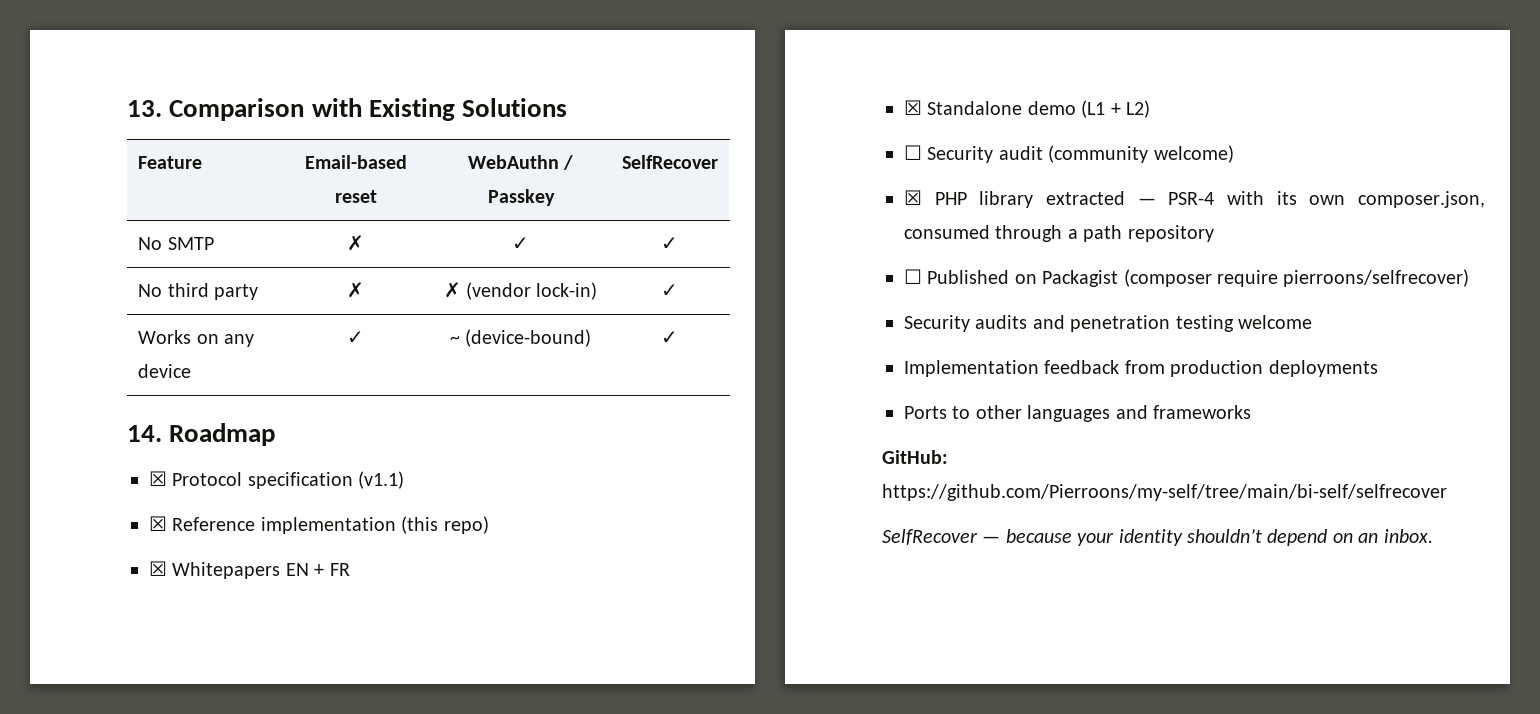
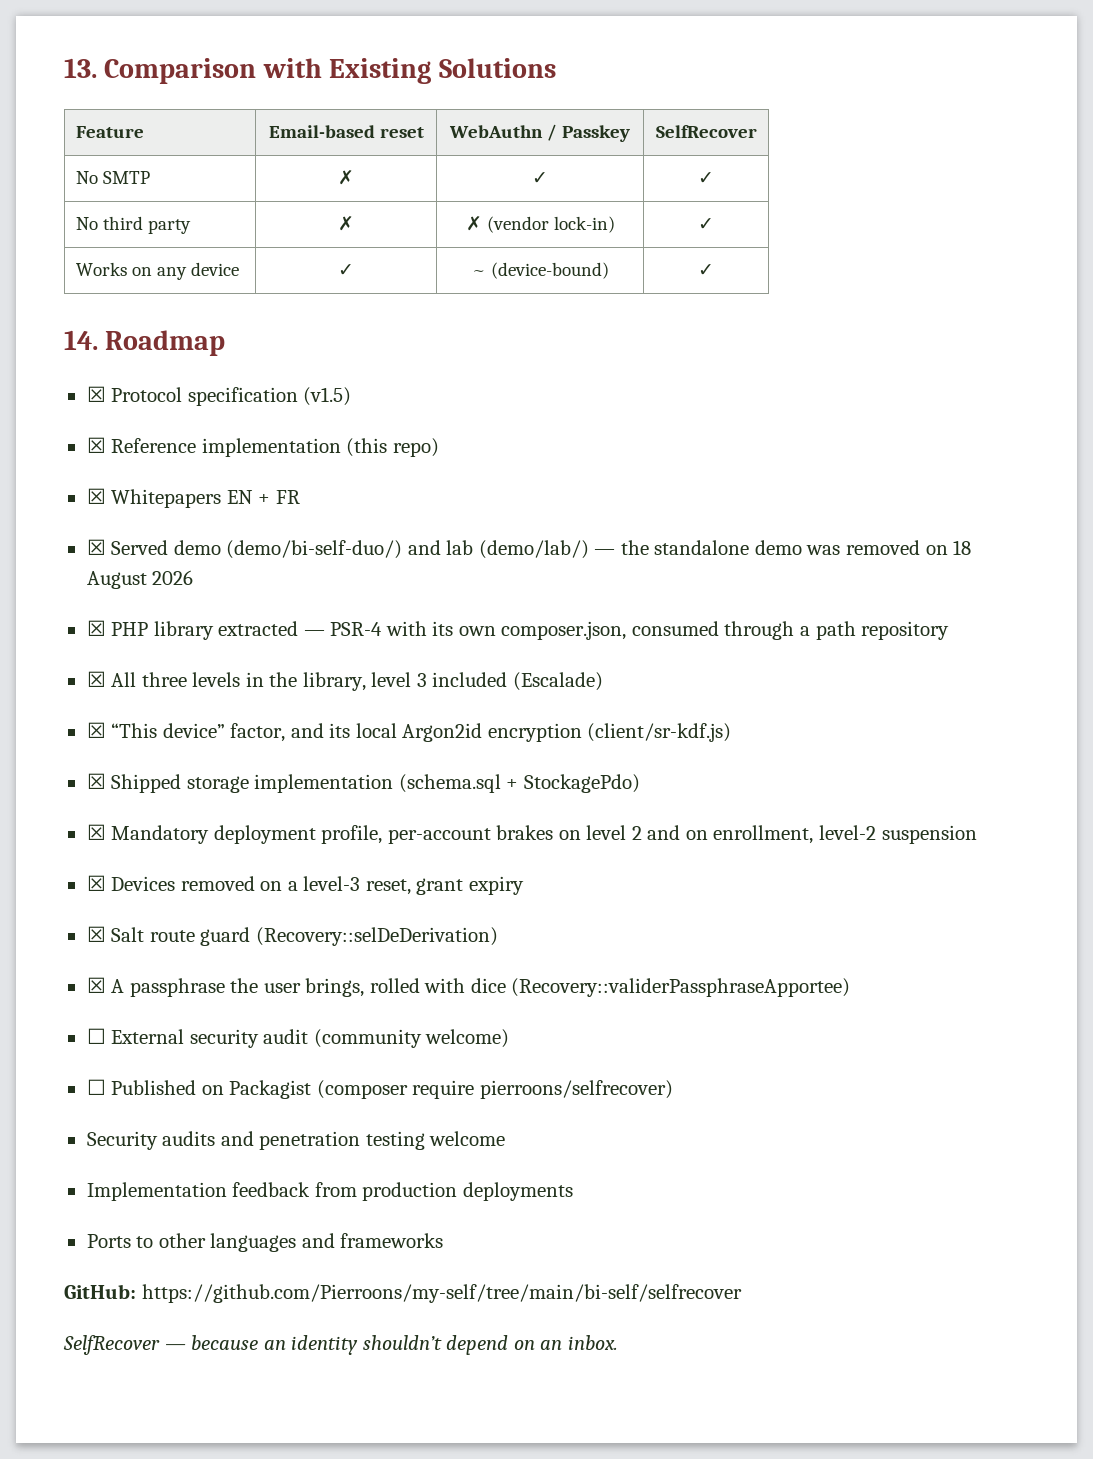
- ☒ Protocol specification (v1.1)
+ ☒ Protocol specification (v1.5)
- ☒ Standalone demo (L1 + L2)
- ☐ Security audit (community welcome)
+ ☒ Served demo (demo/bi-self-duo/) and lab (demo/lab/) — the standalone demo was removed on 18 August 2026
+ ☒ All three levels in the library, level 3 included (Escalade)
+ ☒ “This device” factor, and its local Argon2id encryption (client/sr-kdf.js)
+ ☒ Shipped storage implementation (schema.sql + StockagePdo)
+ ☒ Mandatory deployment profile, per-account brakes on level 2 and on enrollment, level-2 suspension
+ ☒ Devices removed on a level-3 reset, grant expiry
+ ☒ Salt route guard (Recovery::selDeDerivation)
+ ☒ A passphrase the user brings, rolled with dice (Recovery::validerPassphraseApportee)
+ ☐ External security audit (community welcome)
- SelfRecover — because your identity shouldn’t depend on an inbox.
+ SelfRecover — because an identity shouldn’t depend on an inbox.

